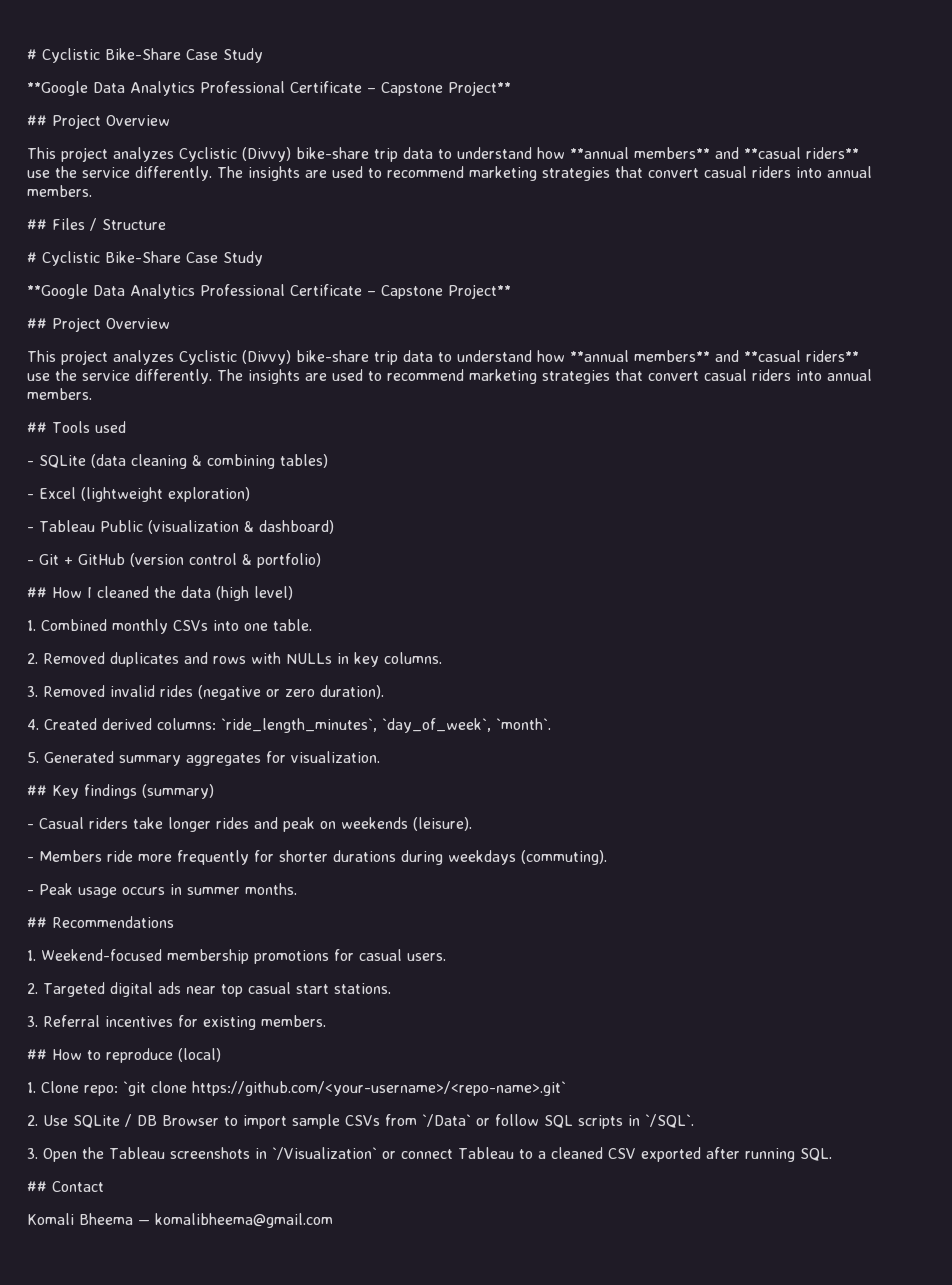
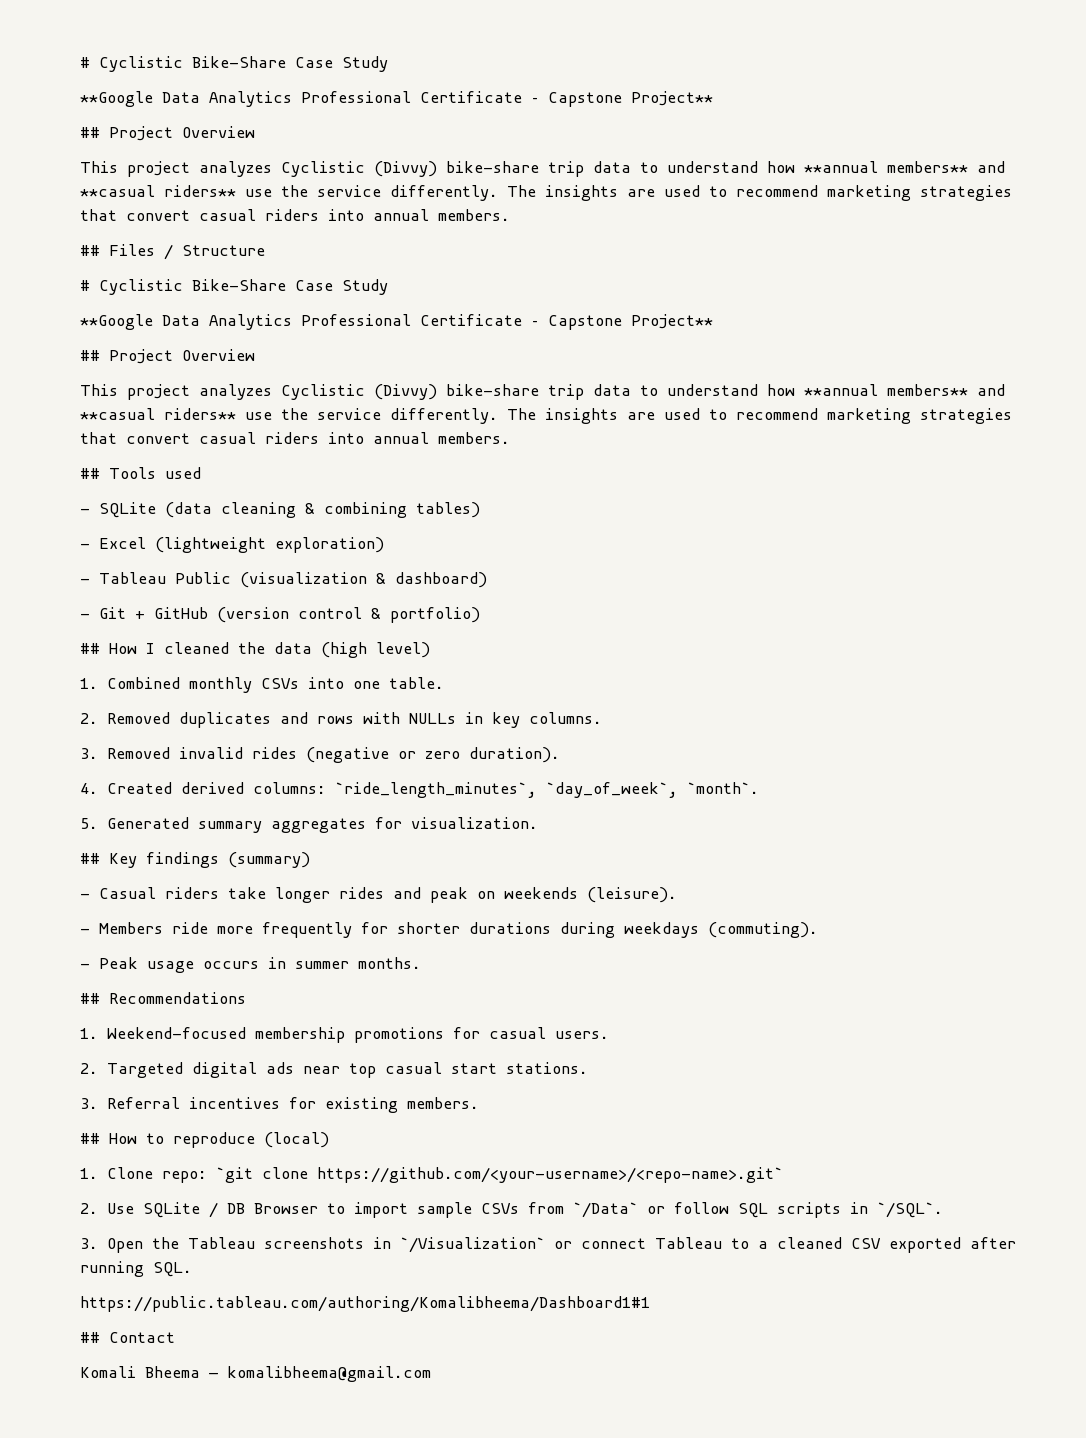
+ https://public.tableau.com/authoring/Komalibheema/Dashboard1#1

